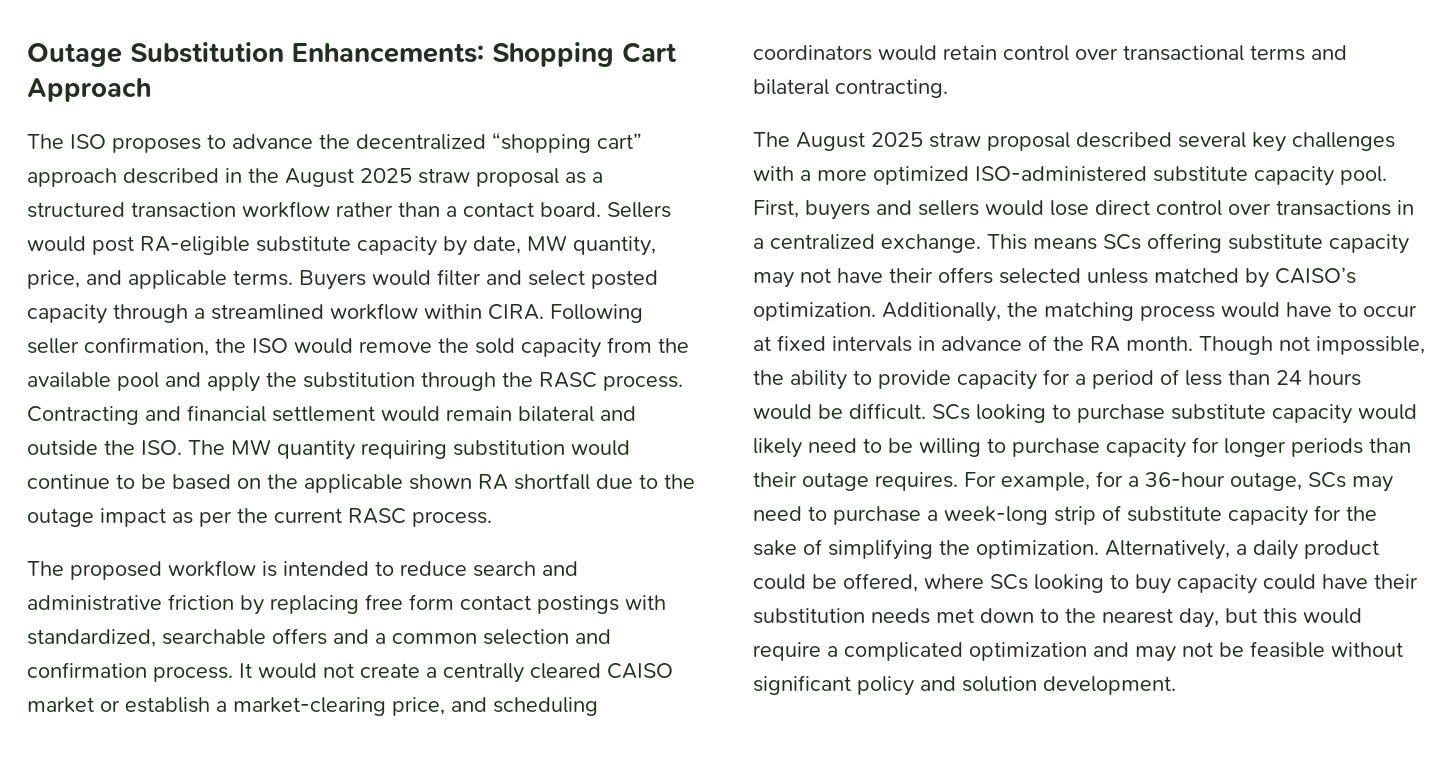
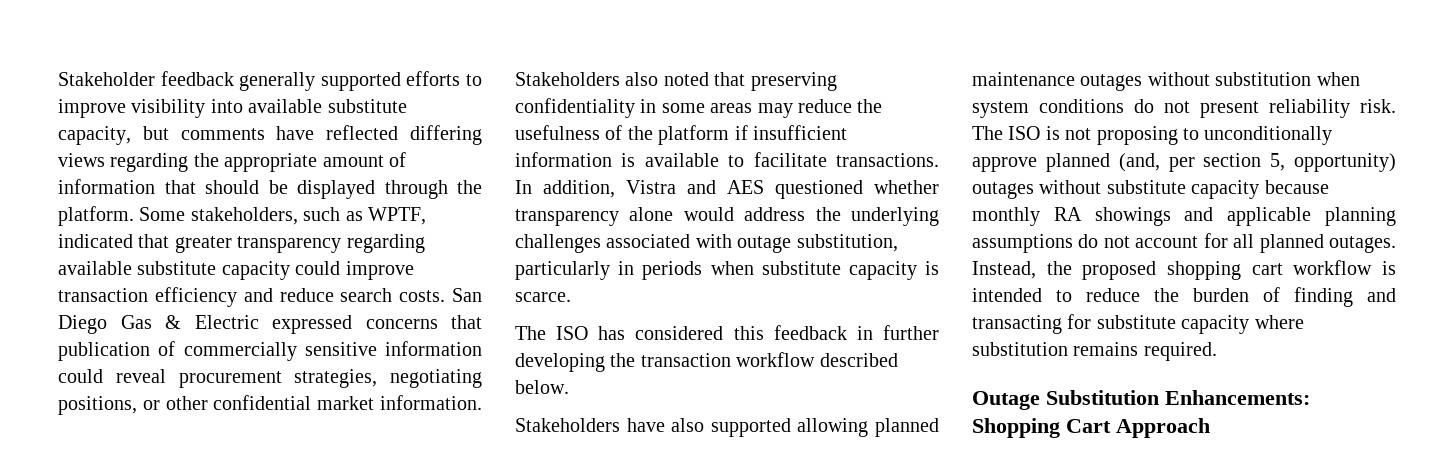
+ Stakeholder feedback generally supported efforts to improve visibility into available substitute capacity, but comments have reflected differing views regarding the appropriate amount of information that should be displayed through the platform. Some stakeholders, such as WPTF, indicated that greater transparency regarding available substitute capacity could improve transaction efficiency and reduce search costs. San Diego Gas & Electric expressed concerns that publication of commercially sensitive information could reveal procurement strategies, negotiating positions, or other confidential market information. Stakeholders also noted that preserving confidentiality in some areas may reduce the usefulness of the platform if insufficient information is available to facilitate transactions. In addition, Vistra and AES questioned whether transparency alone would address the underlying challenges associated with outage substitution, particularly in periods when substitute capacity is scarce.
+ The ISO has considered this feedback in further developing the transaction workflow described below.
+ Stakeholders have also supported allowing planned maintenance outages without substitution when system conditions do not present reliability risk. The ISO is not proposing to unconditionally approve planned (and, per section 5, opportunity) outages without substitute capacity because monthly RA showings and applicable planning assumptions do not account for all planned outages. Instead, the proposed shopping cart workflow is intended to reduce the burden of finding and transacting for substitute capacity where substitution remains required.
- The ISO proposes to advance the decentralized “shopping cart” approach described in the August 2025 straw proposal as a structured transaction workflow rather than a contact board. Sellers would post RA-eligible substitute capacity by date, MW quantity, price, and applicable terms. Buyers would filter and select posted capacity through a streamlined workflow within CIRA. Following seller confirmation, the ISO would remove the sold capacity from the available pool and apply the substitution through the RASC process. Contracting and financial settlement would remain bilateral and outside the ISO. The MW quantity requiring substitution would continue to be based on the applicable shown RA shortfall due to the outage impact as per the current RASC process.
- The proposed workflow is intended to reduce search and administrative friction by replacing free form contact postings with standardized, searchable offers and a common selection and confirmation process. It would not create a centrally cleared CAISO market or establish a market-clearing price, and scheduling coordinators would retain control over transactional terms and bilateral contracting.
- The August 2025 straw proposal described several key challenges with a more optimized ISO-administered substitute capacity pool. First, buyers and sellers would lose direct control over transactions in a centralized exchange. This means SCs offering substitute capacity may not have their offers selected unless matched by CAISO’s optimization. Additionally, the matching process would have to occur at fixed intervals in advance of the RA month. Though not impossible, the ability to provide capacity for a period of less than 24 hours would be difficult. SCs looking to purchase substitute capacity would likely need to be willing to purchase capacity for longer periods than their outage requires. For example, for a 36-hour outage, SCs may need to purchase a week-long strip of substitute capacity for the sake of simplifying the optimization. Alternatively, a daily product could be offered, where SCs looking to buy capacity could have their substitution needs met down to the nearest day, but this would require a complicated optimization and may not be feasible without significant policy and solution development.

